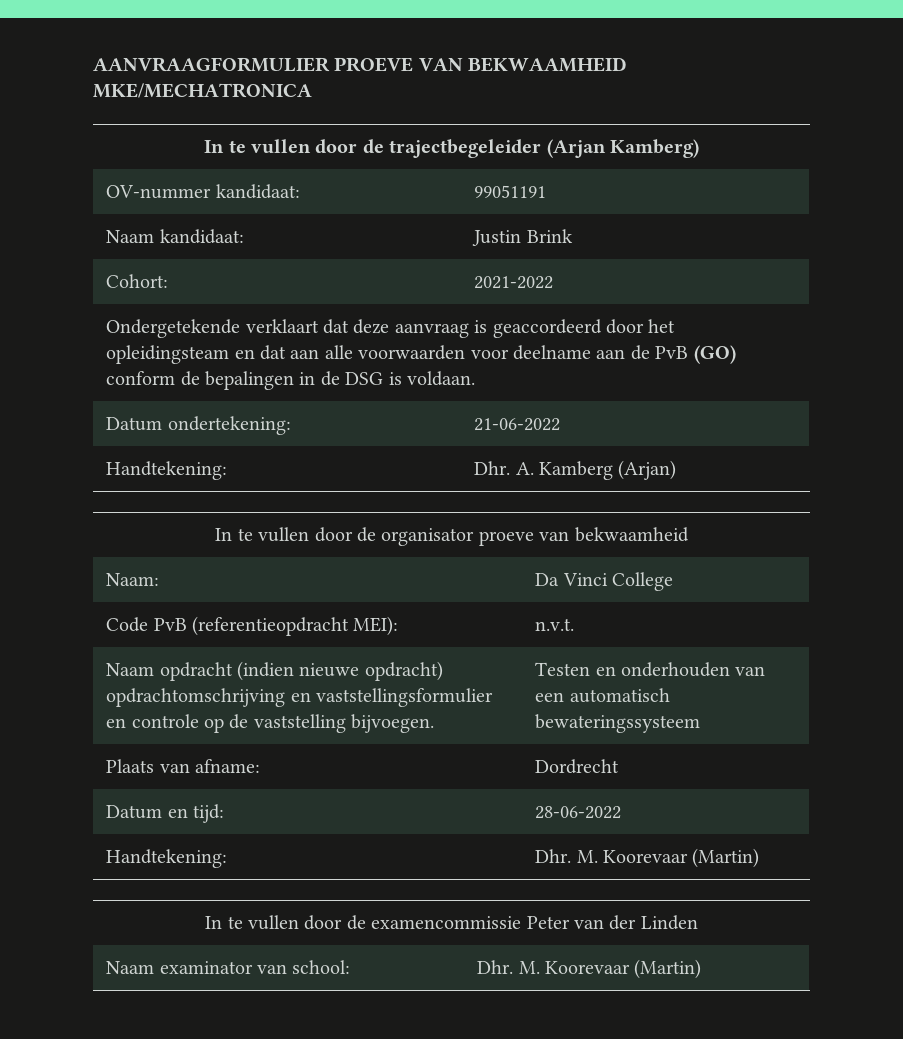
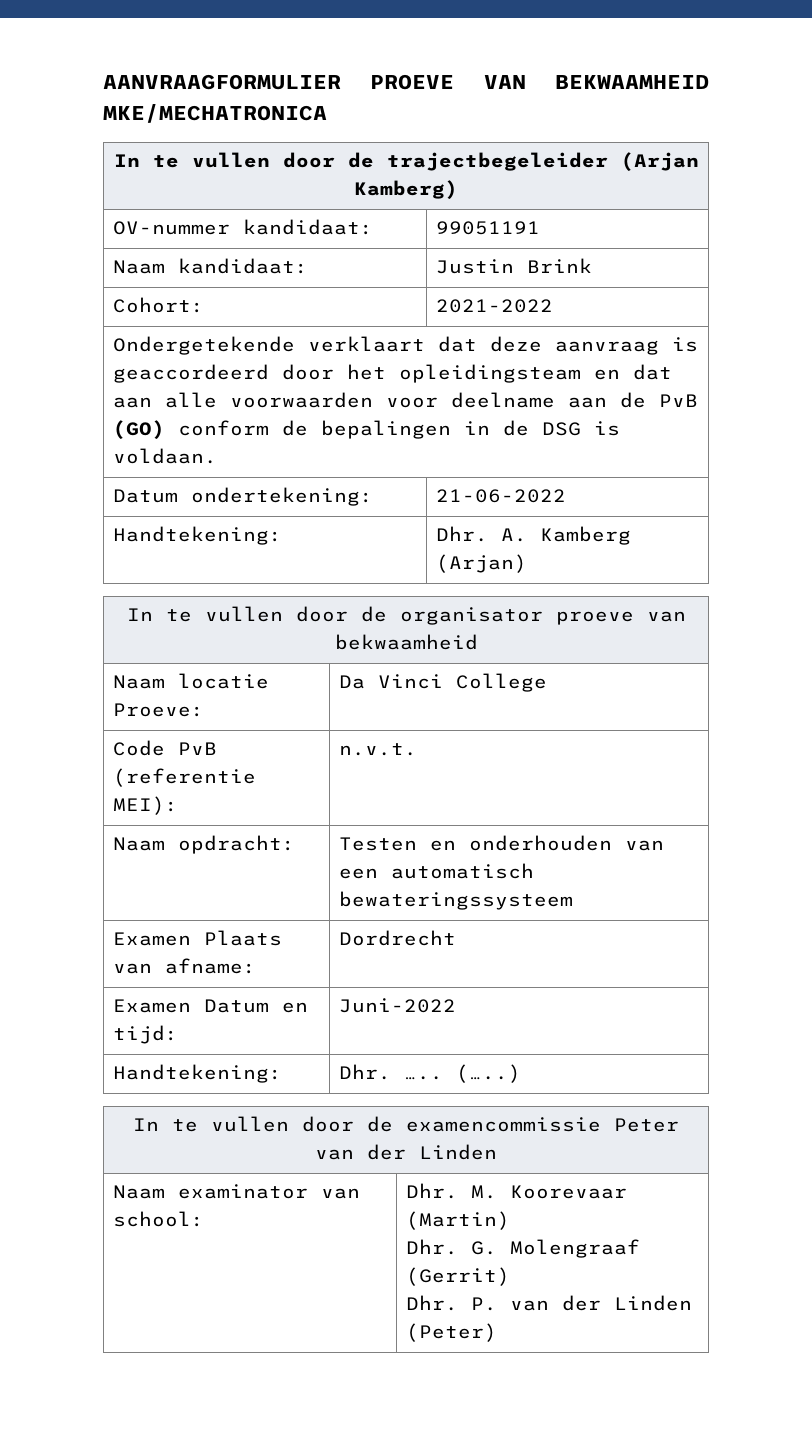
- Naam: | Da Vinci College
+ Naam locatie Proeve: | Da Vinci College
- Code PvB (referentieopdracht MEI): | n.v.t.
+ Code PvB (referentie MEI): | n.v.t.
- Naam opdracht (indien nieuwe opdracht) opdrachtomschrijving en vaststellingsformulier en controle op de vaststelling bijvoegen. | Testen en onderhouden van een automatisch bewateringssysteem
+ Naam opdracht: | Testen en onderhouden van een automatisch bewateringssysteem
- Plaats van afname: | Dordrecht
+ Examen Plaats van afname: | Dordrecht
- Datum en tijd: | 28-06-2022
- Handtekening: | Dhr. M. Koorevaar (Martin)
+ Examen Datum en tijd: | Juni-2022
+ Handtekening: | Dhr. ….. (…..)
  Naam examinator van school: | Dhr. M. Koorevaar (Martin)
+ Dhr. G. Molengraaf (Gerrit)
+ Dhr. P. van der Linden (Peter)

